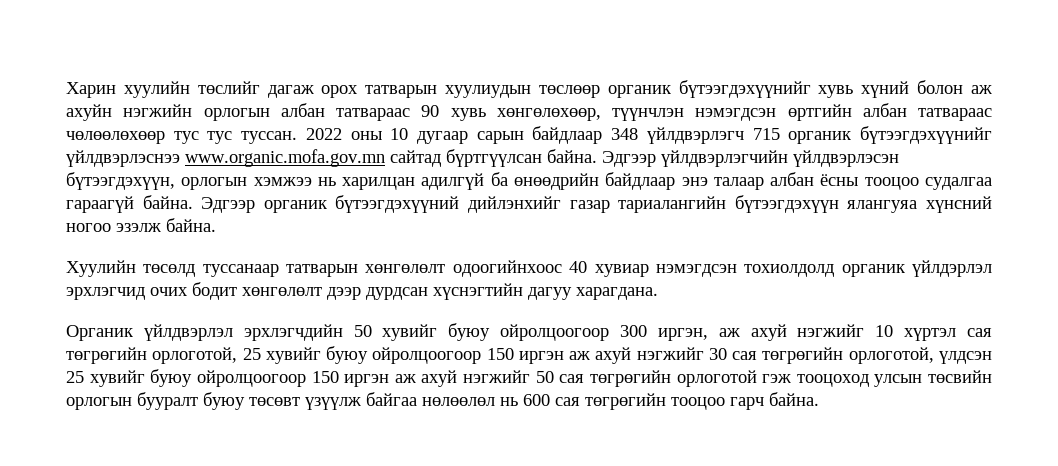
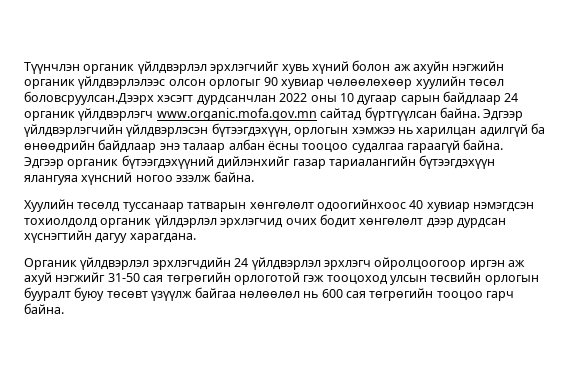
- Харин хуулийн төслийг дагаж орох татварын хуулиудын төслөөр органик бүтээгдэхүүнийг хувь хүний болон аж ахуйн нэгжийн орлогын албан татвараас 90 хувь хөнгөлөхөөр, түүнчлэн нэмэгдсэн өртгийн албан татвараас чөлөөлөхөөр тус тус туссан. 2022 оны 10 дугаар сарын байдлаар 348 үйлдвэрлэгч 715 органик бүтээгдэхүүнийг үйлдвэрлэснээ www.organic.mofa.gov.mn сайтад бүртгүүлсан байна.
+ Түүнчлэн органик үйлдвэрлэл эрхлэгчийг хувь хүний болон аж ахуйн нэгжийн органик үйлдвэрлэлээс олсон орлогыг 90 хувиар чөлөөлөхөөр хуулийн төсөл боловсруулсан.Дээрх хэсэгт дурдсанчлан 2022 оны 10 дугаар сарын байдлаар 24 органик үйлдвэрлэгч www.organic.mofa.gov.mn сайтад бүртгүүлсан байна.
- Органик үйлдвэрлэл эрхлэгчдийн 50 хувийг буюу ойролцоогоор 300 иргэн, аж ахуй нэгжийг 10 хүртэл сая төгрөгийн орлоготой, 25 хувийг буюу ойролцоогоор 150 иргэн аж ахуй нэгжийг 30 сая төгрөгийн орлоготой, үлдсэн 25 хувийг буюу ойролцоогоор 150 иргэн аж ахуй нэгжийг 50 сая төгрөгийн орлоготой гэж тооцоход улсын төсвийн орлогын бууралт буюу төсөвт үзүүлж байгаа нөлөөлөл нь 600 сая төгрөгийн тооцоо гарч байна.
+ Органик үйлдвэрлэл эрхлэгчдийн 24 үйлдвэрлэл эрхлэгч ойролцоогоор иргэн аж ахуй нэгжийг 31-50 сая төгрөгийн орлоготой гэж тооцоход улсын төсвийн орлогын бууралт буюу төсөвт үзүүлж байгаа нөлөөлөл нь 600 сая төгрөгийн тооцоо гарч байна.

